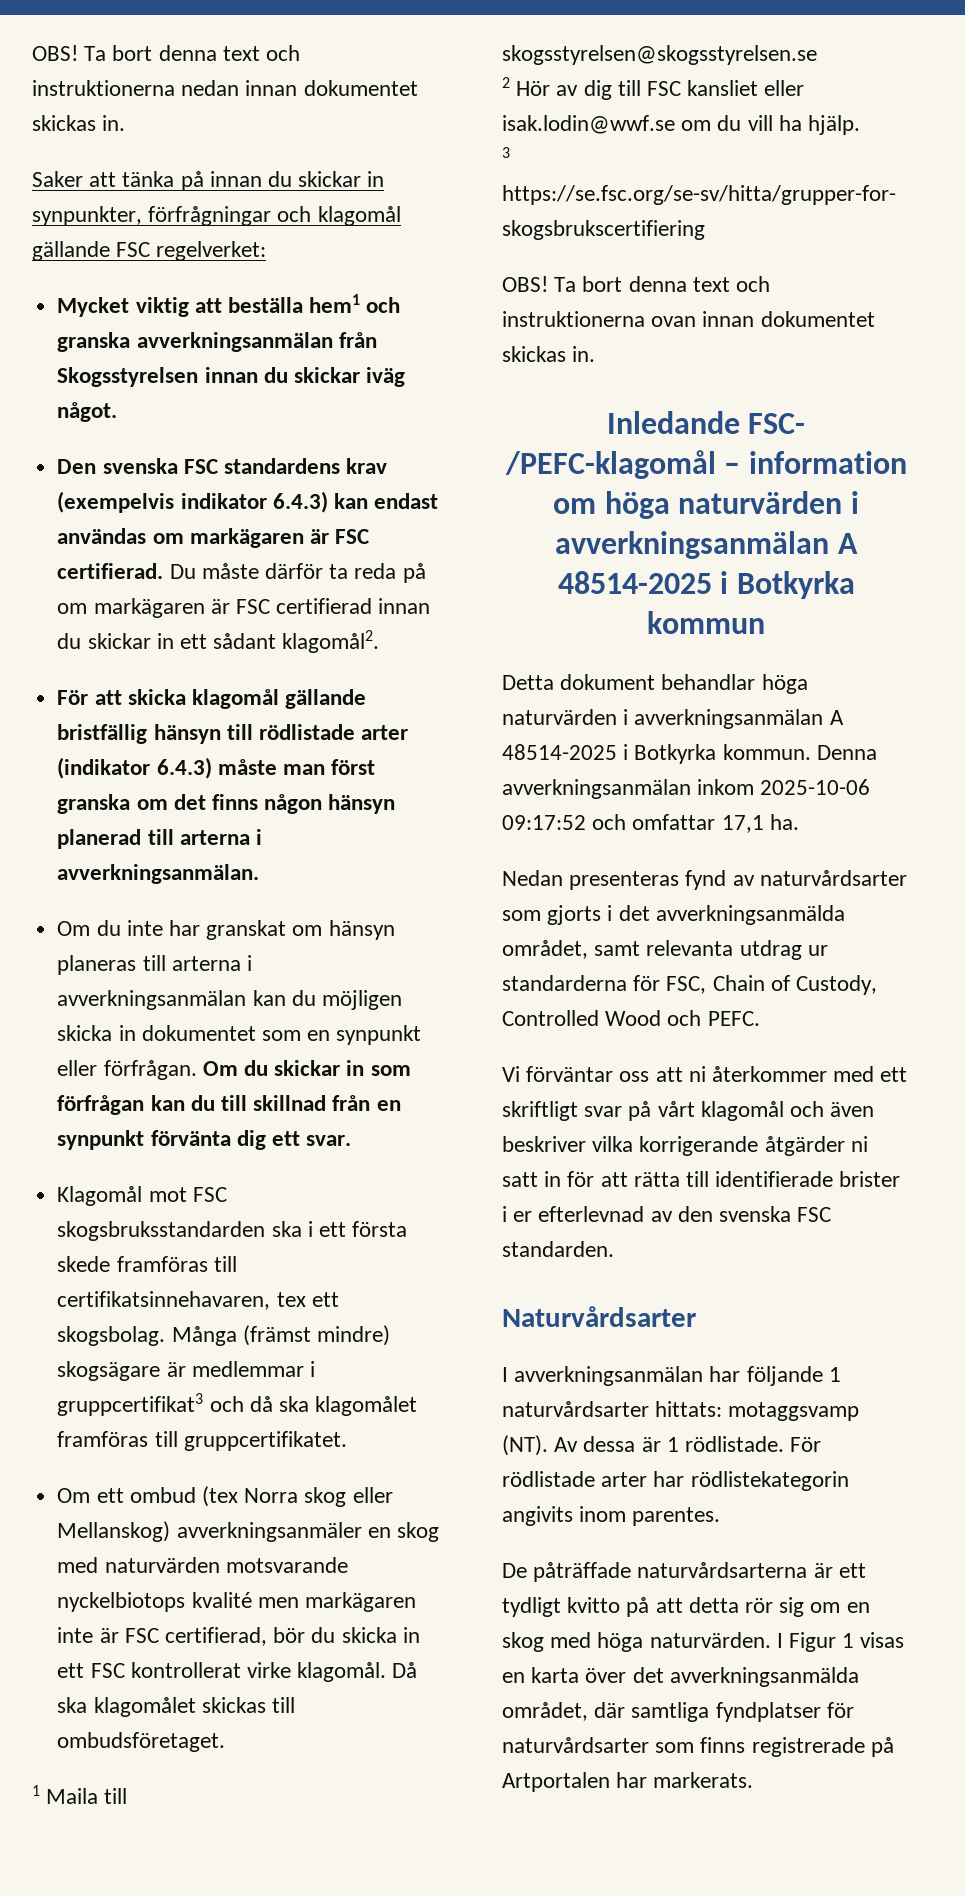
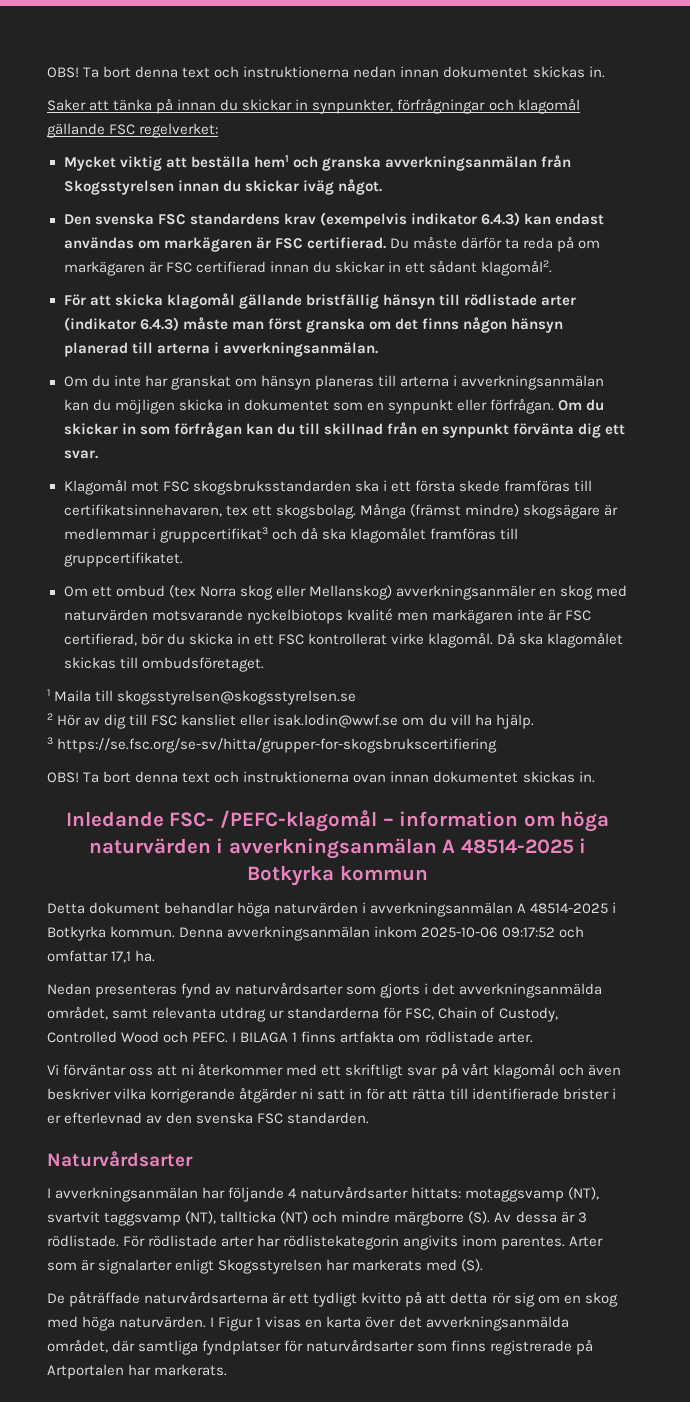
+ I BILAGA 1 finns artfakta om rödlistade arter.
- I avverkningsanmälan har följande 1 naturvårdsarter hittats: motaggsvamp (NT). Av dessa är 1 rödlistade.
+ I avverkningsanmälan har följande 4 naturvårdsarter hittats: motaggsvamp (NT), svartvit taggsvamp (NT), tallticka (NT) och mindre märgborre (S). Av dessa är 3 rödlistade.
+ Arter som är signalarter enligt Skogsstyrelsen har markerats med (S).

